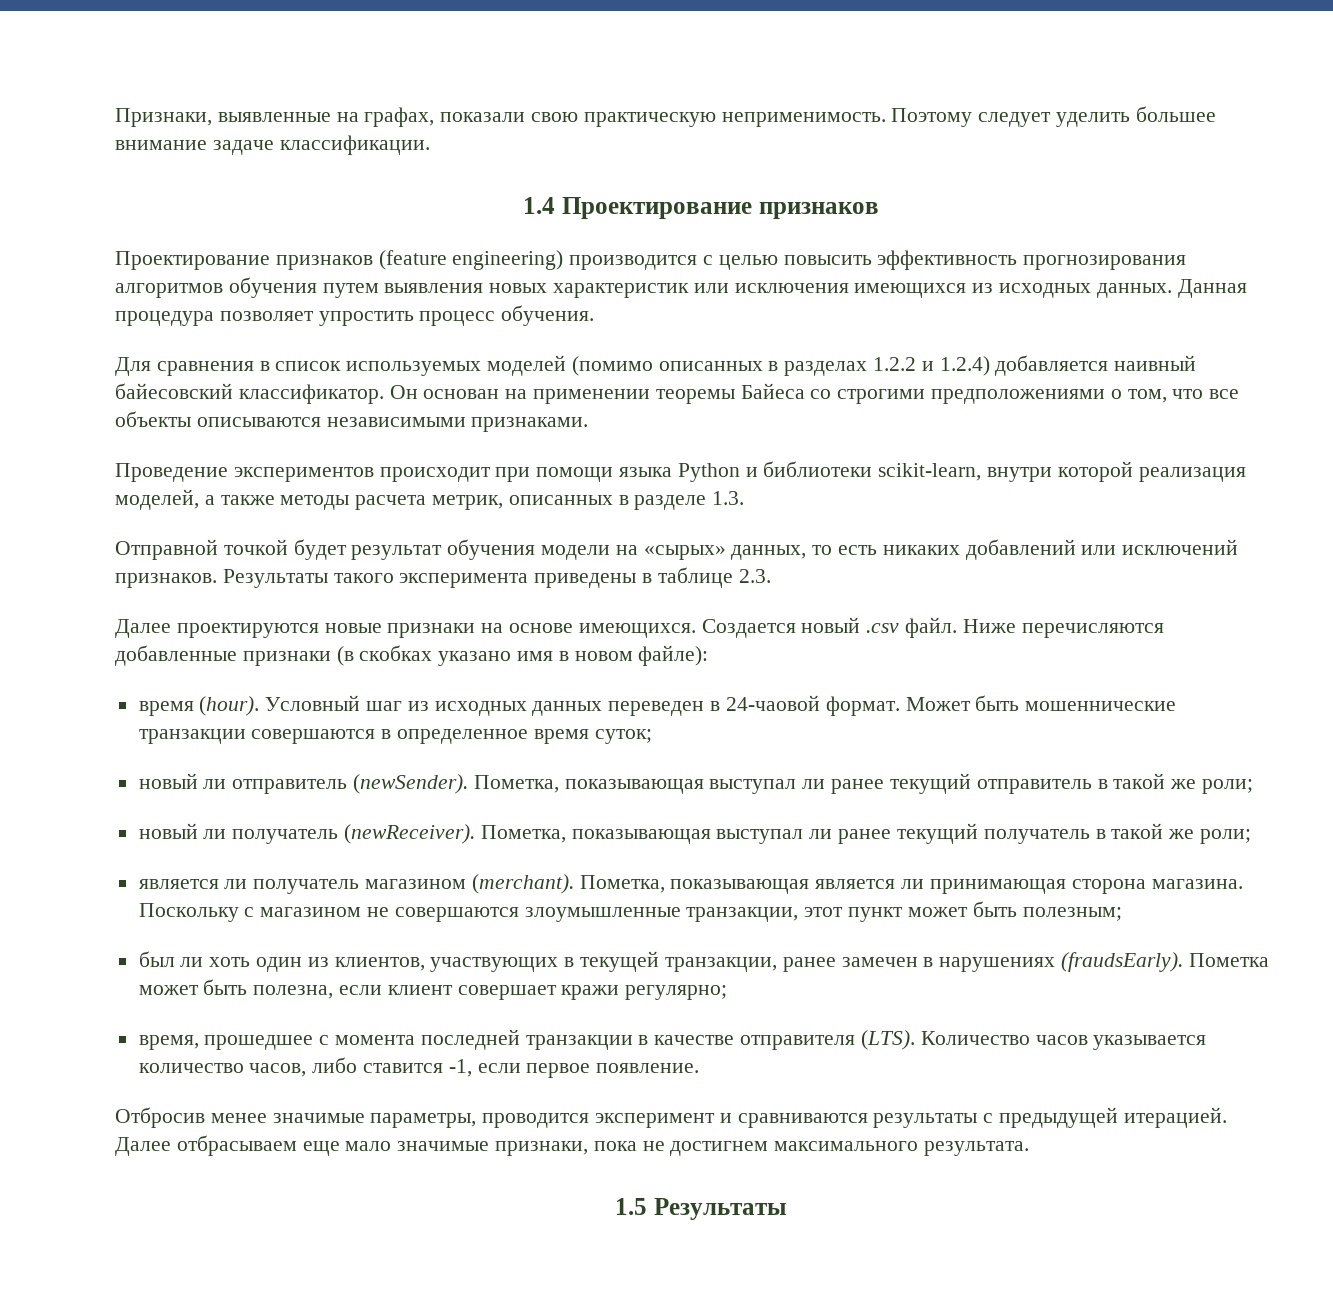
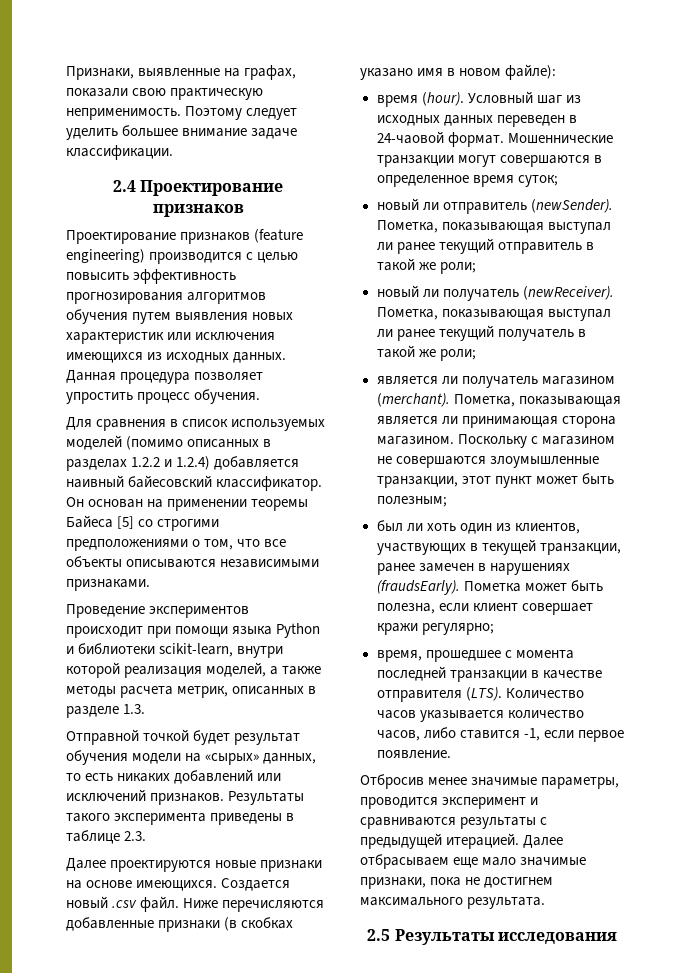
- 1.4 Проектирование признаков
+ 2.4 Проектирование признаков
- Он основан на применении теоремы Байеса со строгими предположениями о том, что все объекты описываются независимыми признаками.
+ Он основан на применении теоремы Байеса [5] со строгими предположениями о том, что все объекты описываются независимыми признаками.
- Может быть мошеннические транзакции совершаются в определенное время суток;
+ Мошеннические транзакции могут совершаются в определенное время суток;
- Пометка, показывающая является ли принимающая сторона магазина.
+ Пометка, показывающая является ли принимающая сторона магазином.
- 1.5 Результаты
+ 2.5 Результаты исследования

